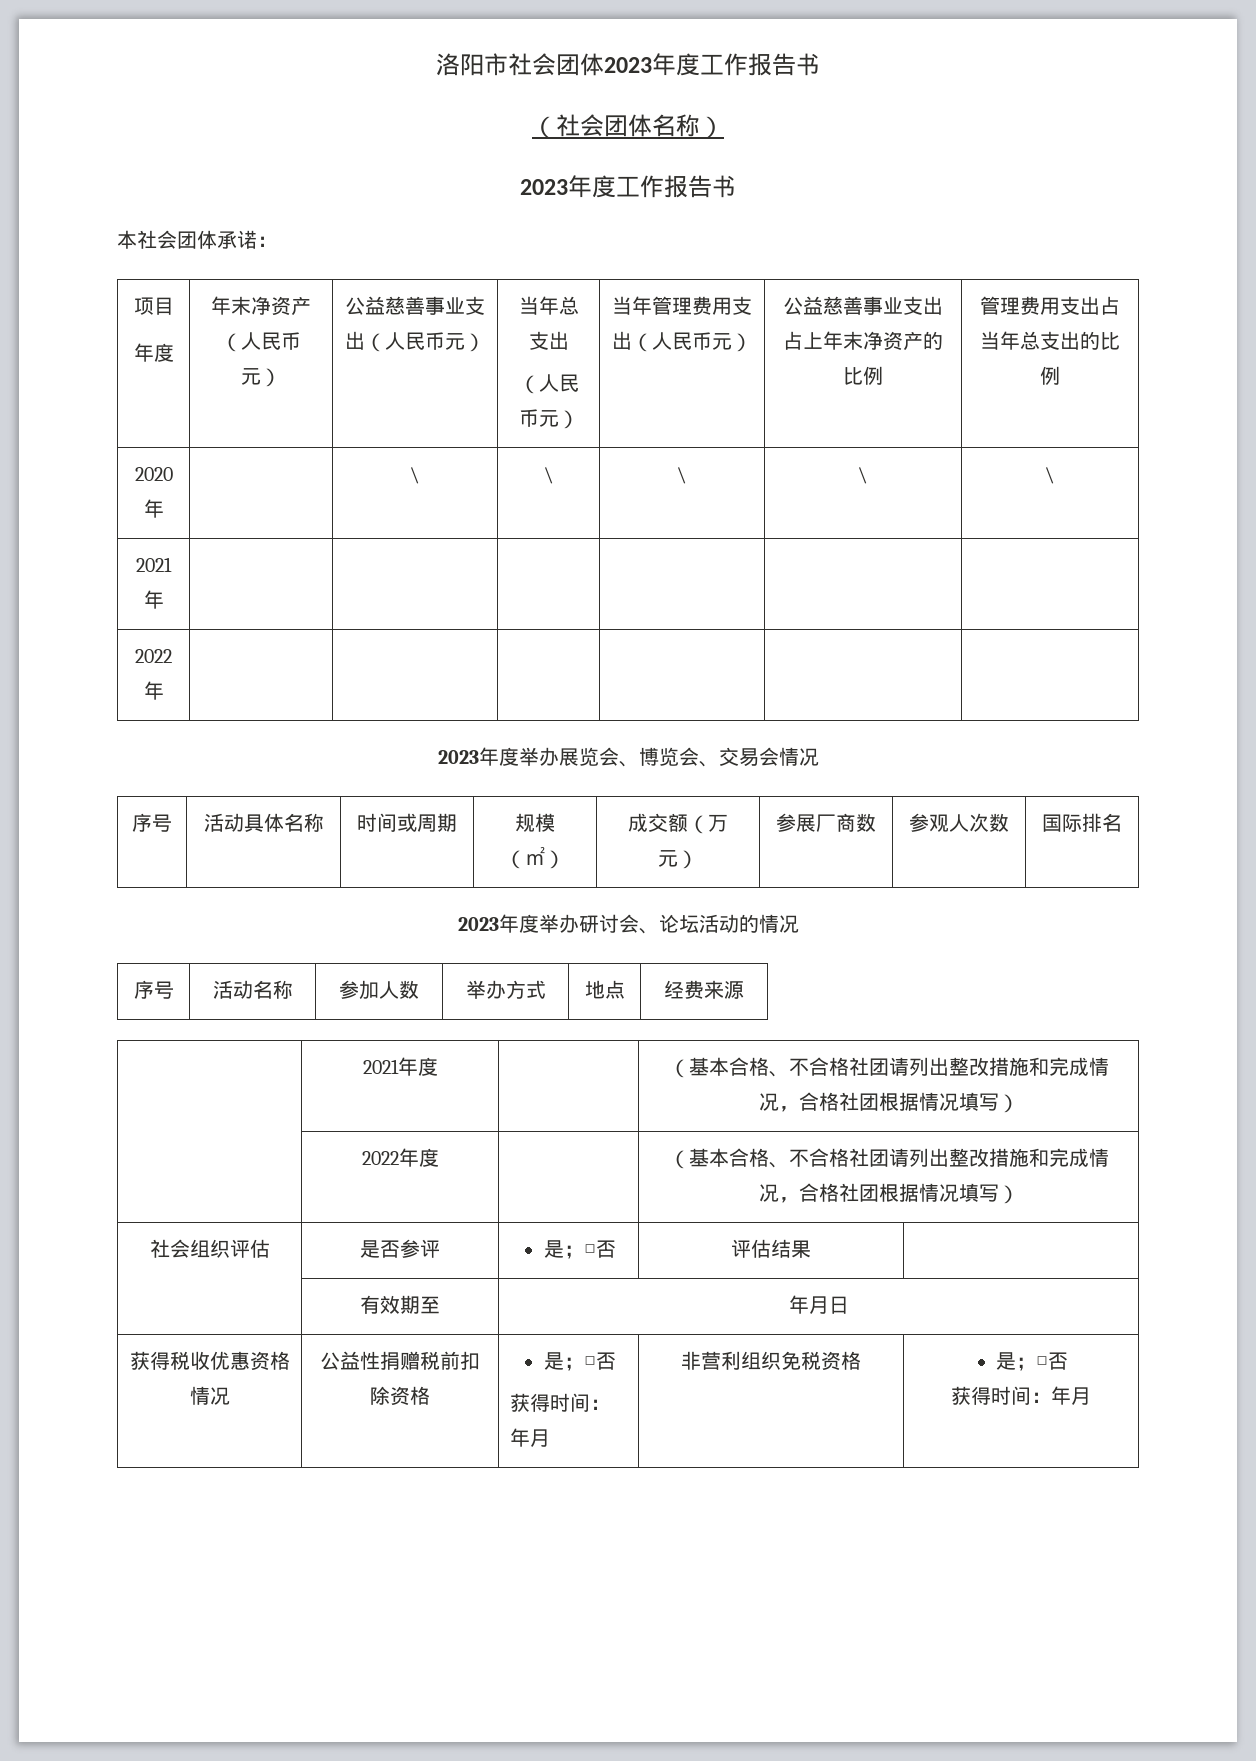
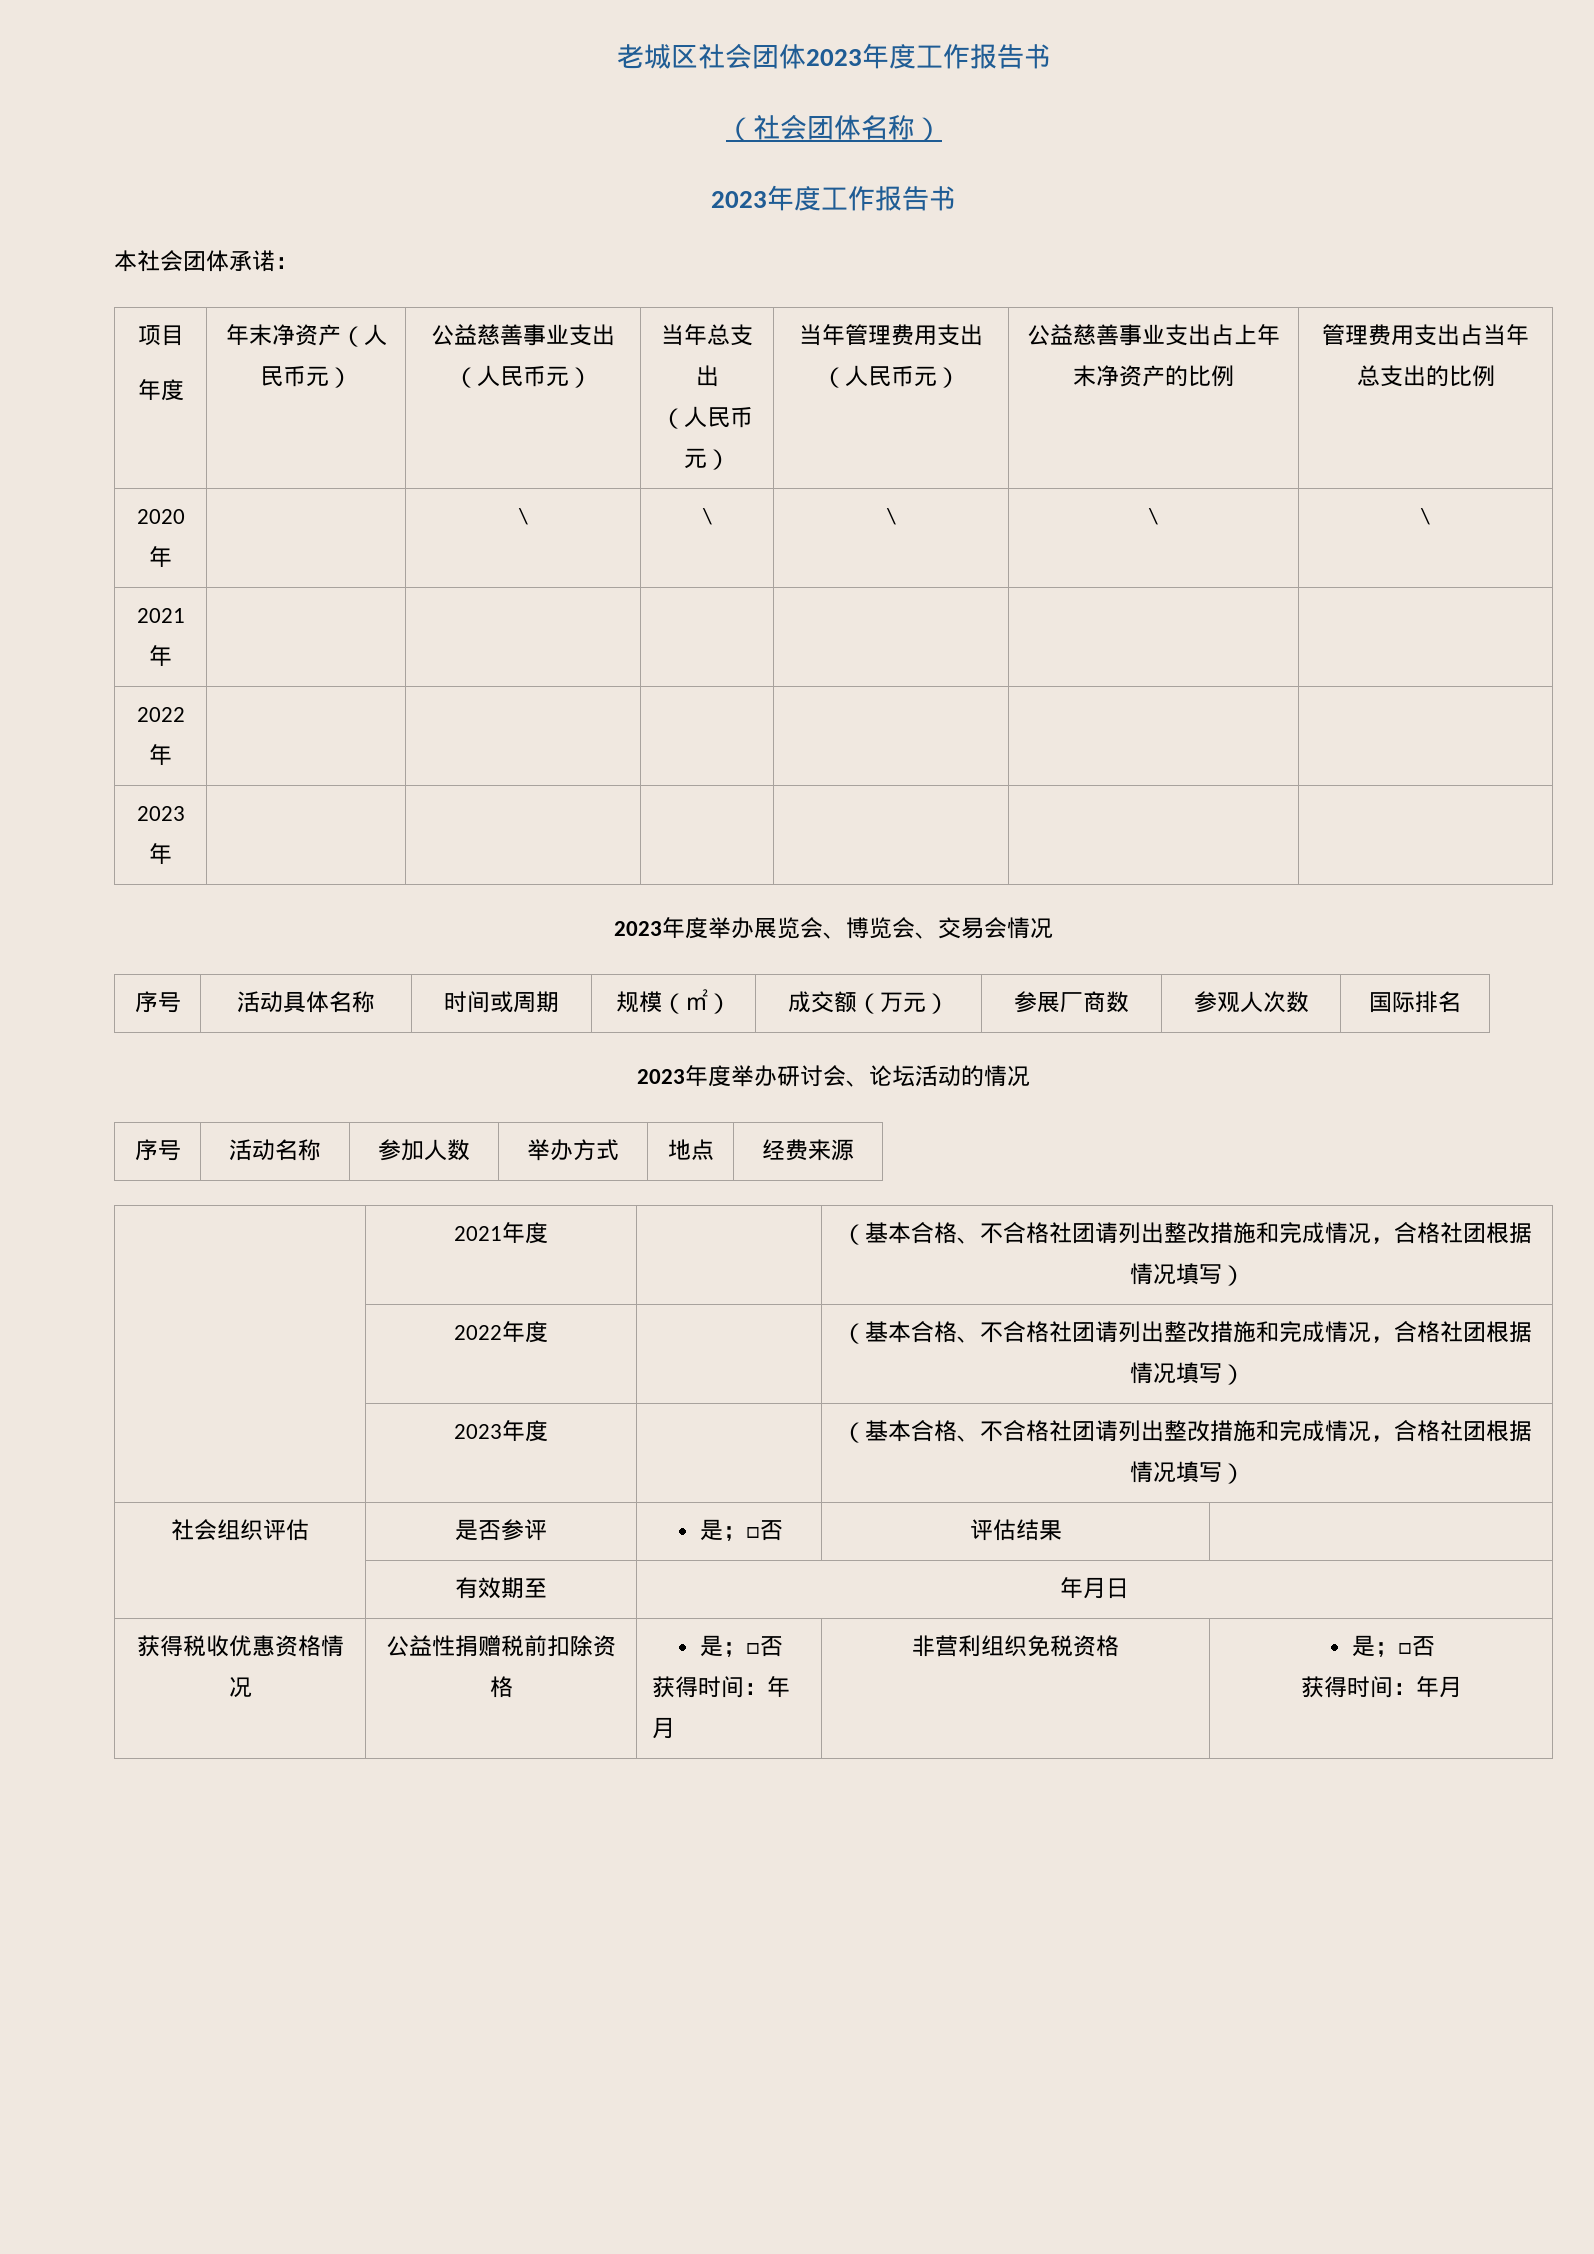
- 洛阳市社会团体2023年度工作报告书
+ 老城区社会团体2023年度工作报告书
+ 2023年 | | | | | |
+ | 2023年度 | | （基本合格、不合格社团请列出整改措施和完成情况，合格社团根据情况填写）

